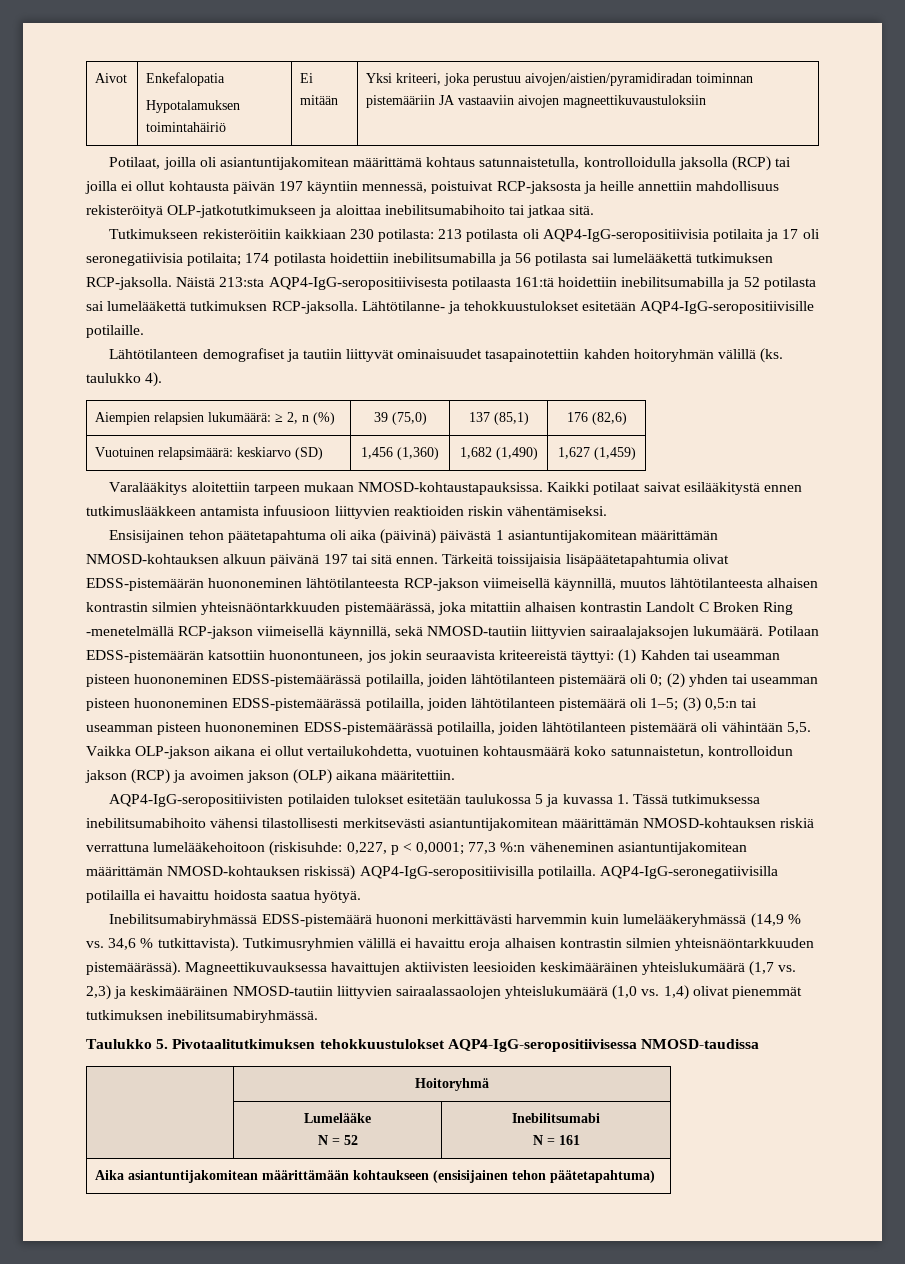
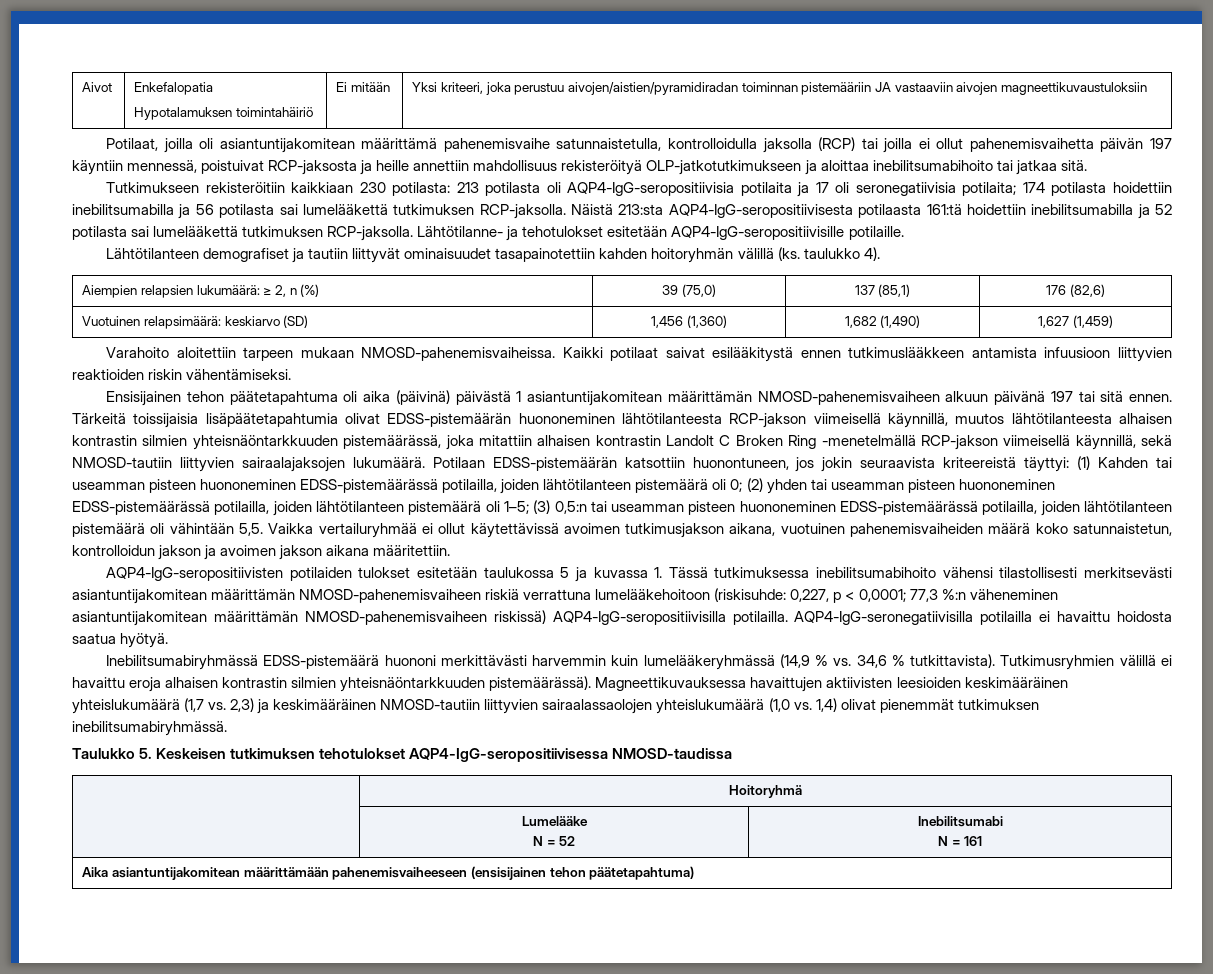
- Potilaat, joilla oli asiantuntijakomitean määrittämä kohtaus satunnaistetulla, kontrolloidulla jaksolla (RCP) tai joilla ei ollut kohtausta päivän 197 käyntiin mennessä, poistuivat RCP-jaksosta ja heille annettiin mahdollisuus rekisteröityä OLP-jatkotutkimukseen ja aloittaa inebilitsumabihoito tai jatkaa sitä.
+ Potilaat, joilla oli asiantuntijakomitean määrittämä pahenemisvaihe satunnaistetulla, kontrolloidulla jaksolla (RCP) tai joilla ei ollut pahenemisvaihetta päivän 197 käyntiin mennessä, poistuivat RCP-jaksosta ja heille annettiin mahdollisuus rekisteröityä OLP-jatkotutkimukseen ja aloittaa inebilitsumabihoito tai jatkaa sitä.
- Lähtötilanne- ja tehokkuustulokset esitetään AQP4-IgG-seropositiivisille potilaille.
+ Lähtötilanne- ja tehotulokset esitetään AQP4-IgG-seropositiivisille potilaille.
- Varalääkitys aloitettiin tarpeen mukaan NMOSD-kohtaustapauksissa.
+ Varahoito aloitettiin tarpeen mukaan NMOSD-pahenemisvaiheissa.
- Ensisijainen tehon päätetapahtuma oli aika (päivinä) päivästä 1 asiantuntijakomitean määrittämän NMOSD-kohtauksen alkuun päivänä 197 tai sitä ennen.
+ Ensisijainen tehon päätetapahtuma oli aika (päivinä) päivästä 1 asiantuntijakomitean määrittämän NMOSD-pahenemisvaiheen alkuun päivänä 197 tai sitä ennen.
- Vaikka OLP-jakson aikana ei ollut vertailukohdetta, vuotuinen kohtausmäärä koko satunnaistetun, kontrolloidun jakson (RCP) ja avoimen jakson (OLP) aikana määritettiin.
+ Vaikka vertailuryhmää ei ollut käytettävissä avoimen tutkimusjakson aikana, vuotuinen pahenemisvaiheiden määrä koko satunnaistetun, kontrolloidun jakson ja avoimen jakson aikana määritettiin.
- AQP4-IgG-seropositiivisten potilaiden tulokset esitetään taulukossa 5 ja kuvassa 1. Tässä tutkimuksessa inebilitsumabihoito vähensi tilastollisesti merkitsevästi asiantuntijakomitean määrittämän NMOSD-kohtauksen riskiä verrattuna lumelääkehoitoon (riskisuhde: 0,227, p < 0,0001; 77,3 %:n väheneminen asiantuntijakomitean määrittämän NMOSD-kohtauksen riskissä) AQP4-IgG-seropositiivisilla potilailla.
+ AQP4-IgG-seropositiivisten potilaiden tulokset esitetään taulukossa 5 ja kuvassa 1. Tässä tutkimuksessa inebilitsumabihoito vähensi tilastollisesti merkitsevästi asiantuntijakomitean määrittämän NMOSD-pahenemisvaiheen riskiä verrattuna lumelääkehoitoon (riskisuhde: 0,227, p < 0,0001; 77,3 %:n väheneminen asiantuntijakomitean määrittämän NMOSD-pahenemisvaiheen riskissä) AQP4-IgG-seropositiivisilla potilailla.
- Taulukko 5. Pivotaalitutkimuksen tehokkuustulokset AQP4-IgG-seropositiivisessa NMOSD-taudissa
+ Taulukko 5. Keskeisen tutkimuksen tehotulokset AQP4-IgG-seropositiivisessa NMOSD-taudissa
- Aika asiantuntijakomitean määrittämään kohtaukseen (ensisijainen tehon päätetapahtuma)
+ Aika asiantuntijakomitean määrittämään pahenemisvaiheeseen (ensisijainen tehon päätetapahtuma)

